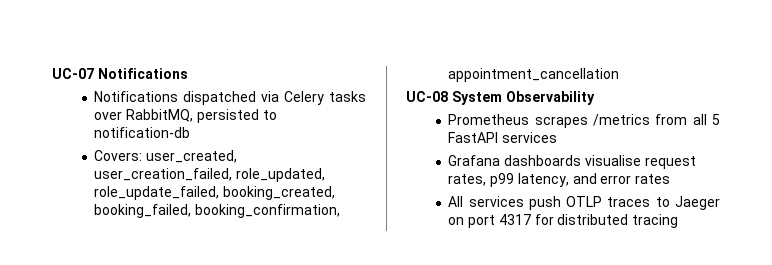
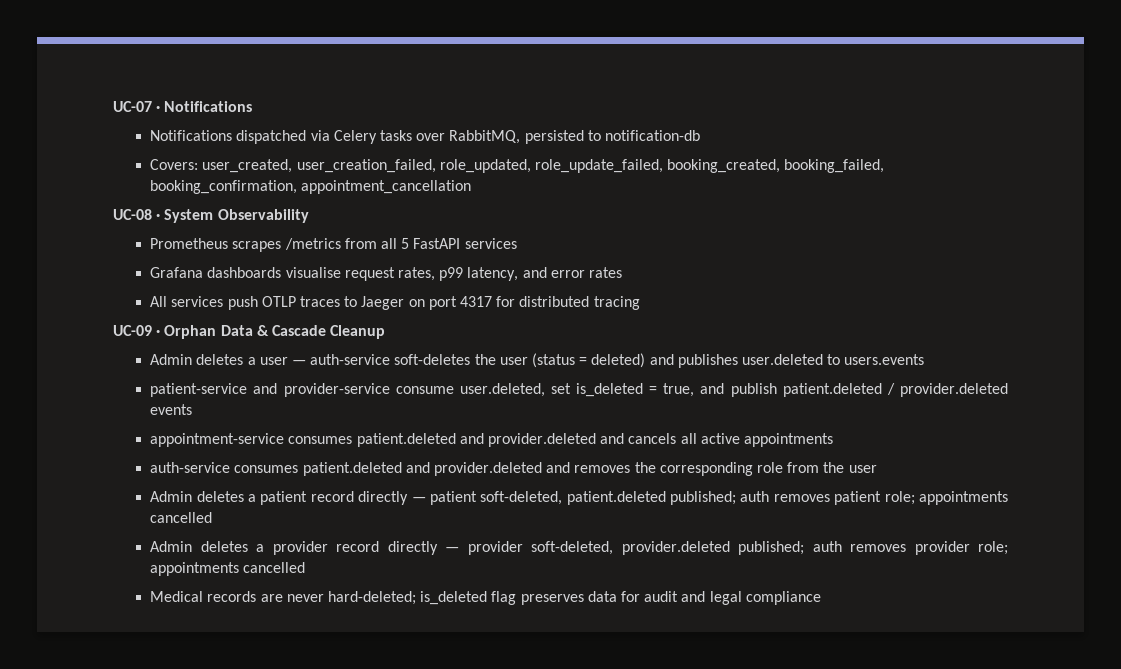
- UC-07 Notifications
+ UC-07 · Notifications
- UC-08 System Observability
+ UC-08 · System Observability
+ UC-09 · Orphan Data & Cascade Cleanup
+ Admin deletes a user — auth-service soft-deletes the user (status = deleted) and publishes user.deleted to users.events
+ patient-service and provider-service consume user.deleted, set is_deleted = true, and publish patient.deleted / provider.deleted events
+ appointment-service consumes patient.deleted and provider.deleted and cancels all active appointments
+ auth-service consumes patient.deleted and provider.deleted and removes the corresponding role from the user
+ Admin deletes a patient record directly — patient soft-deleted, patient.deleted published; auth removes patient role; appointments cancelled
+ Admin deletes a provider record directly — provider soft-deleted, provider.deleted published; auth removes provider role; appointments cancelled
+ Medical records are never hard-deleted; is_deleted flag preserves data for audit and legal compliance

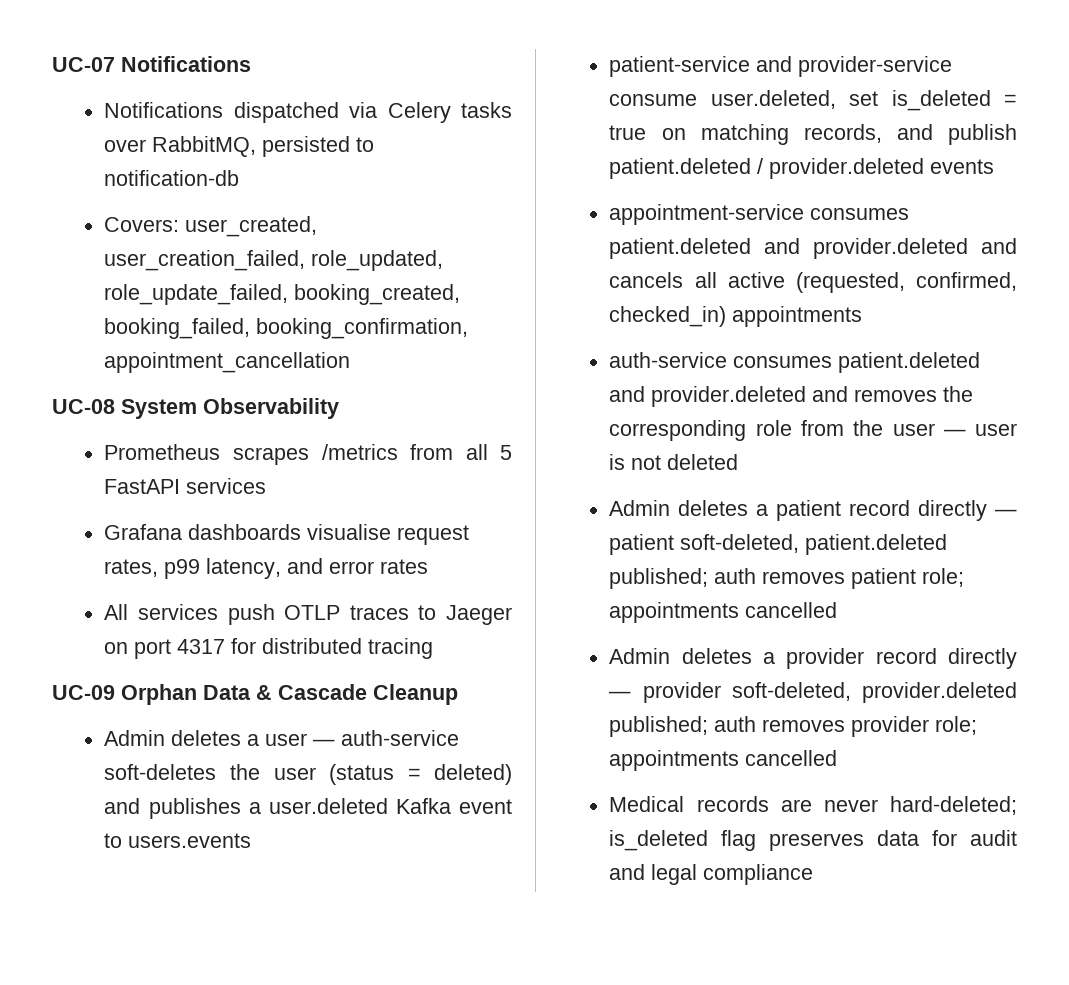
- UC-07 · Notifications
+ UC-07 Notifications
- UC-08 · System Observability
+ UC-08 System Observability
- UC-09 · Orphan Data & Cascade Cleanup
+ UC-09 Orphan Data & Cascade Cleanup
- Admin deletes a user — auth-service soft-deletes the user (status = deleted) and publishes user.deleted to users.events
+ Admin deletes a user — auth-service soft-deletes the user (status = deleted) and publishes a user.deleted Kafka event to users.events
- patient-service and provider-service consume user.deleted, set is_deleted = true, and publish patient.deleted / provider.deleted events
+ patient-service and provider-service consume user.deleted, set is_deleted = true on matching records, and publish patient.deleted / provider.deleted events
- appointment-service consumes patient.deleted and provider.deleted and cancels all active appointments
+ appointment-service consumes patient.deleted and provider.deleted and cancels all active (requested, confirmed, checked_in) appointments
- auth-service consumes patient.deleted and provider.deleted and removes the corresponding role from the user
+ auth-service consumes patient.deleted and provider.deleted and removes the corresponding role from the user — user is not deleted

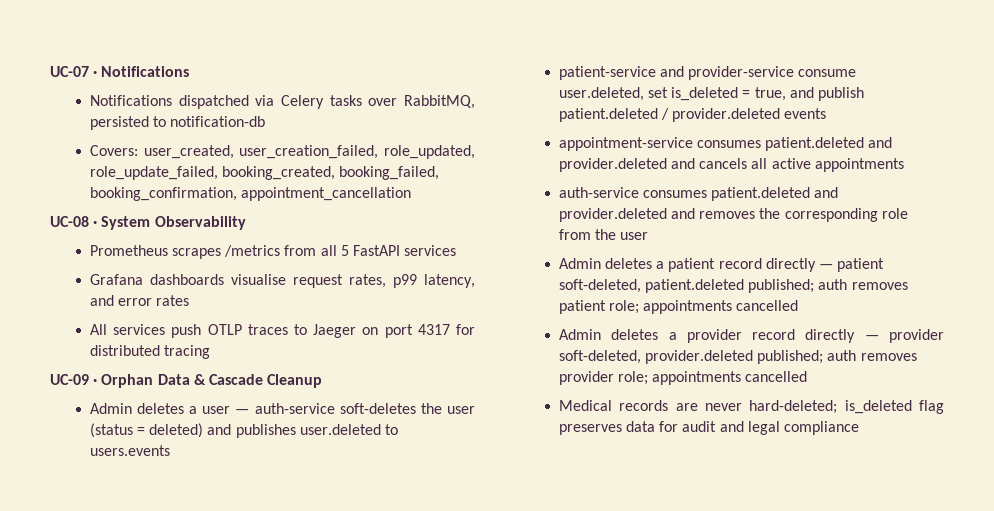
- UC-07 Notifications
+ UC-07 · Notifications
- UC-08 System Observability
+ UC-08 · System Observability
- UC-09 Orphan Data & Cascade Cleanup
+ UC-09 · Orphan Data & Cascade Cleanup
- Admin deletes a user — auth-service soft-deletes the user (status = deleted) and publishes a user.deleted Kafka event to users.events
+ Admin deletes a user — auth-service soft-deletes the user (status = deleted) and publishes user.deleted to users.events
- patient-service and provider-service consume user.deleted, set is_deleted = true on matching records, and publish patient.deleted / provider.deleted events
+ patient-service and provider-service consume user.deleted, set is_deleted = true, and publish patient.deleted / provider.deleted events
- appointment-service consumes patient.deleted and provider.deleted and cancels all active (requested, confirmed, checked_in) appointments
+ appointment-service consumes patient.deleted and provider.deleted and cancels all active appointments
- auth-service consumes patient.deleted and provider.deleted and removes the corresponding role from the user — user is not deleted
+ auth-service consumes patient.deleted and provider.deleted and removes the corresponding role from the user

